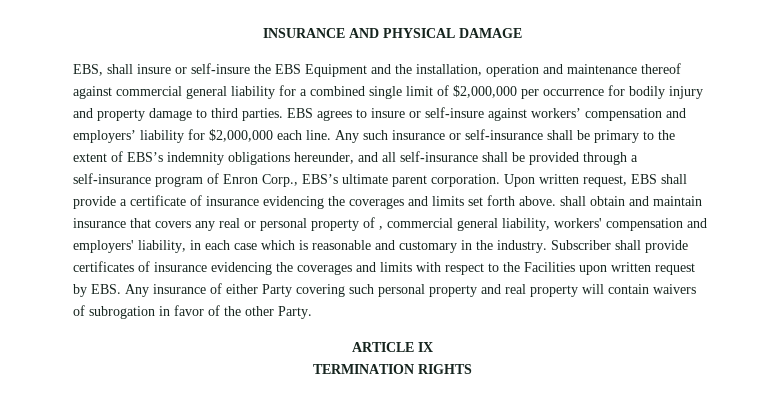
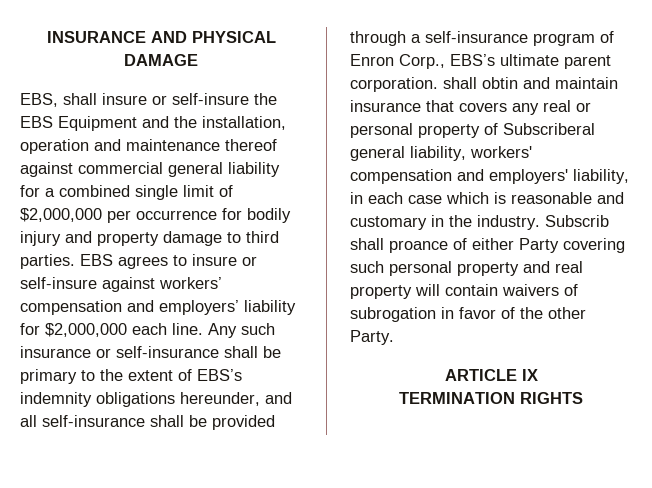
- Any such insurance or self-insurance shall be primary to the extent of EBS’s indemnity obligations hereunder, and all self-insurance shall be provided through a self-insurance program of Enron Corp., EBS’s ultimate parent corporation. Upon written request, EBS shall provide a certificate of insurance evidencing the coverages and limits set forth above. shall obtain and maintain insurance that covers any real or personal property of , commercial general liability, workers' compensation and employers' liability, in each case which is reasonable and customary in the industry.
+ Any such insurance or self-insurance shall be primary to the extent of EBS’s indemnity obligations hereunder, and all self-insurance shall be provided through a self-insurance program of Enron Corp., EBS’s ultimate parent corporation. shall obtin and maintain insurance that covers any real or personal property of Subscriberal general liability, workers' compensation and employers' liability, in each case which is reasonable and customary in the industry.
- Subscriber shall provide certificates of insurance evidencing the coverages and limits with respect to the Facilities upon written request by EBS. Any insurance of either Party covering such personal property and real property will contain waivers of subrogation in favor of the other Party.
+ Subscrib shall proance of either Party covering such personal property and real property will contain waivers of subrogation in favor of the other Party.

